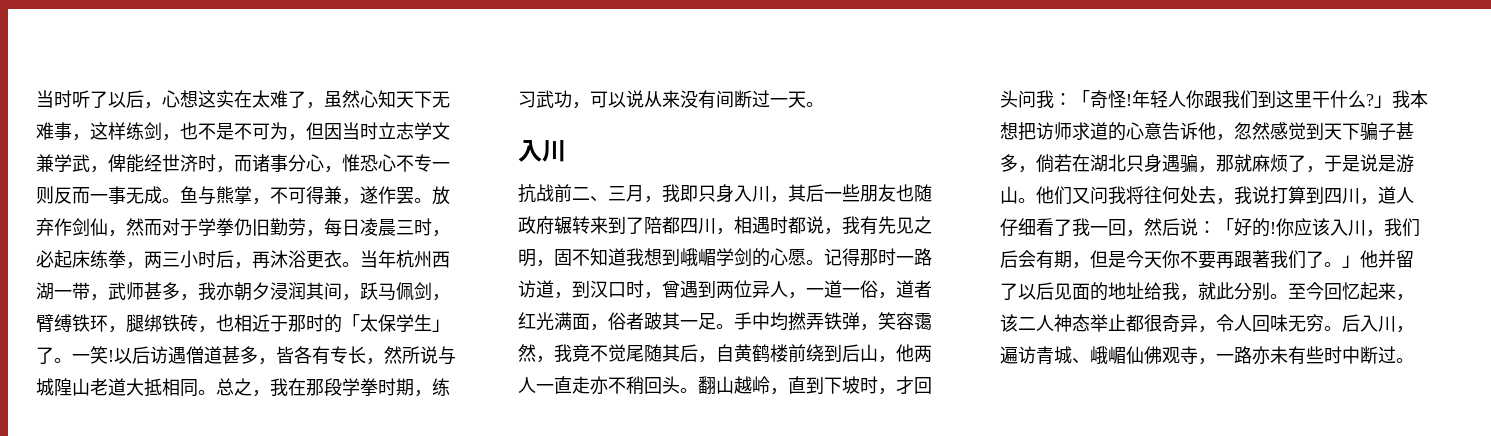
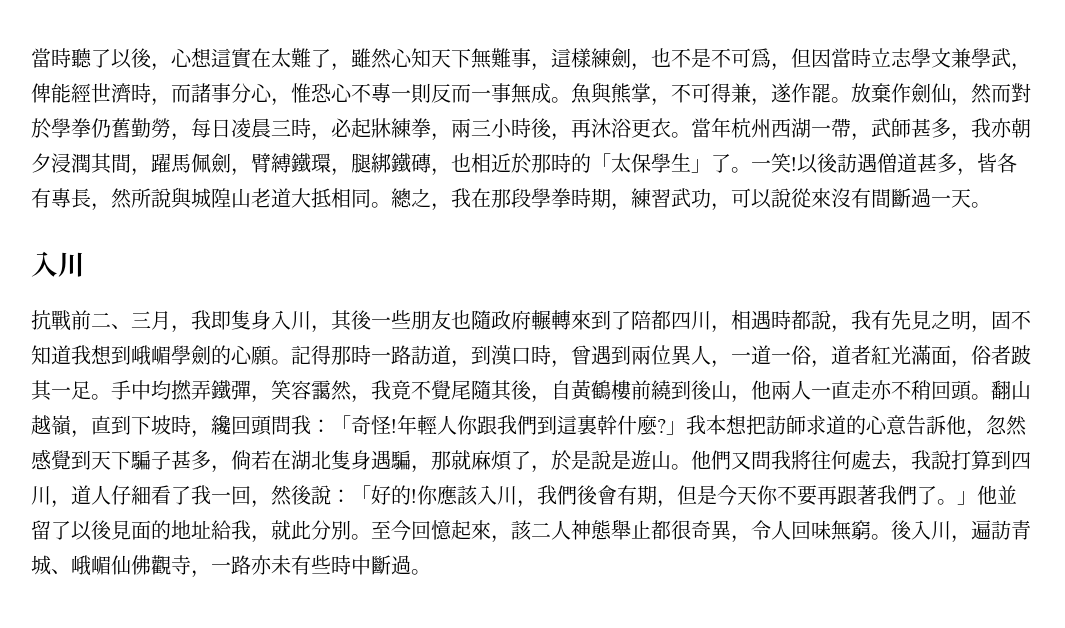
- 当时听了以后，心想这实在太难了，虽然心知天下无难事，这样练剑，也不是不可为，但因当时立志学文兼学武，俾能经世济时，而诸事分心，惟恐心不专一则反而一事无成。鱼与熊掌，不可得兼，遂作罢。放弃作剑仙，然而对于学拳仍旧勤劳，每日凌晨三时，必起床练拳，两三小时后，再沐浴更衣。
+ 當時聽了以後，心想這實在太難了，雖然心知天下無難事，這樣練劍，也不是不可爲，但因當時立志學文兼學武，俾能經世濟時，而諸事分心，惟恐心不專一則反而一事無成。魚與熊掌，不可得兼，遂作罷。放棄作劍仙，然而對於學拳仍舊勤勞，每日凌晨三時，必起牀練拳，兩三小時後，再沐浴更衣。
- 当年杭州西湖一带，武师甚多，我亦朝夕浸润其间，跃马佩剑，臂缚铁环，腿绑铁砖，也相近于那时的「太保学生」了。
+ 當年杭州西湖一帶，武師甚多，我亦朝夕浸潤其間，躍馬佩劍，臂縛鐵環，腿綁鐵磚，也相近於那時的「太保學生」了。
- 以后访遇僧道甚多，皆各有专长，然所说与城隍山老道大抵相同。
+ 以後訪遇僧道甚多，皆各有專長，然所說與城隍山老道大抵相同。
- 总之，我在那段学拳时期，练习武功，可以说从来没有间断过一天。
+ 總之，我在那段學拳時期，練習武功，可以說從來沒有間斷過一天。
- 抗战前二、三月，我即只身入川，其后一些朋友也随政府辗转来到了陪都四川，相遇时都说，我有先见之明，固不知道我想到峨嵋学剑的心愿。记得那时一路访道，到汉口时，曾遇到两位异人，一道一俗，道者红光满面，俗者跛其一足。
+ 抗戰前二、三月，我即隻身入川，其後一些朋友也隨政府輾轉來到了陪都四川，相遇時都說，我有先見之明，固不知道我想到峨嵋學劍的心願。記得那時一路訪道，到漢口時，曾遇到兩位異人，一道一俗，道者紅光滿面，俗者跛其一足。
- 手中均撚弄铁弹，笑容霭然，我竟不觉尾随其后，自黄鹤楼前绕到后山，他两人一直走亦不稍回头。
+ 手中均撚弄鐵彈，笑容靄然，我竟不覺尾隨其後，自黃鶴樓前繞到後山，他兩人一直走亦不稍回頭。
- 翻山越岭，直到下坡时，才回头问我：「奇怪!
+ 翻山越嶺，直到下坡時，纔回頭問我：「奇怪!
- 年轻人你跟我们到这里干什么?」我本想把访师求道的心意告诉他，忽然感觉到天下骗子甚多，倘若在湖北只身遇骗，那就麻烦了，于是说是游山。他们又问我将往何处去，我说打算到四川，道人仔细看了我一回，然后说：「好的!
+ 年輕人你跟我們到這裏幹什麼?」我本想把訪師求道的心意告訴他，忽然感覺到天下騙子甚多，倘若在湖北隻身遇騙，那就麻煩了，於是說是遊山。他們又問我將往何處去，我說打算到四川，道人仔細看了我一回，然後說：「好的!
- 你应该入川，我们后会有期，但是今天你不要再跟著我们了。」他并留了以后见面的地址给我，就此分别。
+ 你應該入川，我們後會有期，但是今天你不要再跟著我們了。」他並留了以後見面的地址給我，就此分別。
- 至今回忆起来，该二人神态举止都很奇异，令人回味无穷。后入川，遍访青城、峨嵋仙佛观寺，一路亦未有些时中断过。
+ 至今回憶起來，該二人神態舉止都很奇異，令人回味無窮。後入川，遍訪青城、峨嵋仙佛觀寺，一路亦未有些時中斷過。

